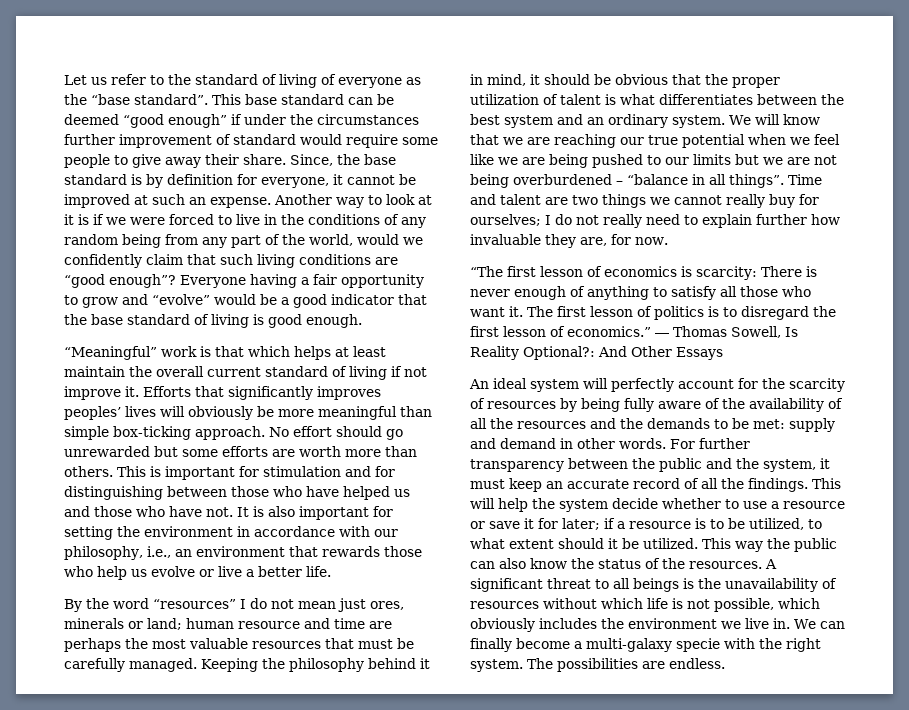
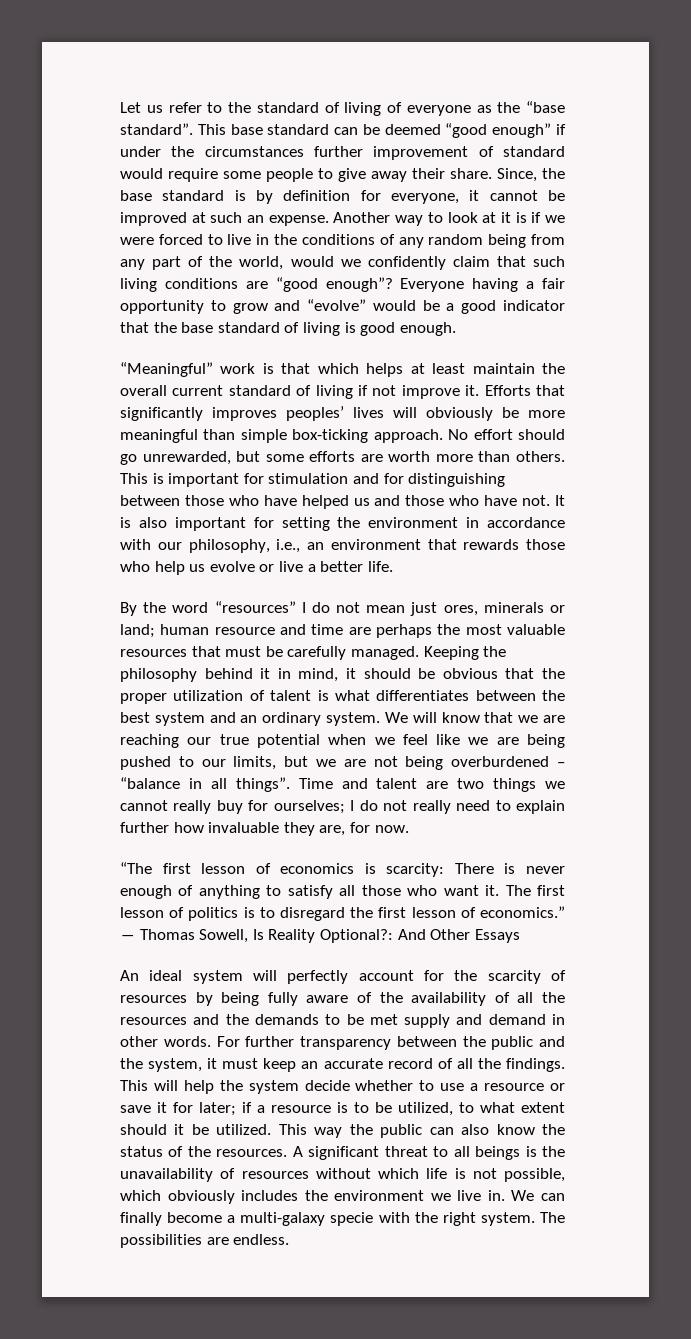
- No effort should go unrewarded but some efforts are worth more than others.
+ No effort should go unrewarded, but some efforts are worth more than others.
- We will know that we are reaching our true potential when we feel like we are being pushed to our limits but we are not being overburdened – “balance in all things”.
+ We will know that we are reaching our true potential when we feel like we are being pushed to our limits, but we are not being overburdened – “balance in all things”.
- An ideal system will perfectly account for the scarcity of resources by being fully aware of the availability of all the resources and the demands to be met: supply and demand in other words.
+ An ideal system will perfectly account for the scarcity of resources by being fully aware of the availability of all the resources and the demands to be met supply and demand in other words.

